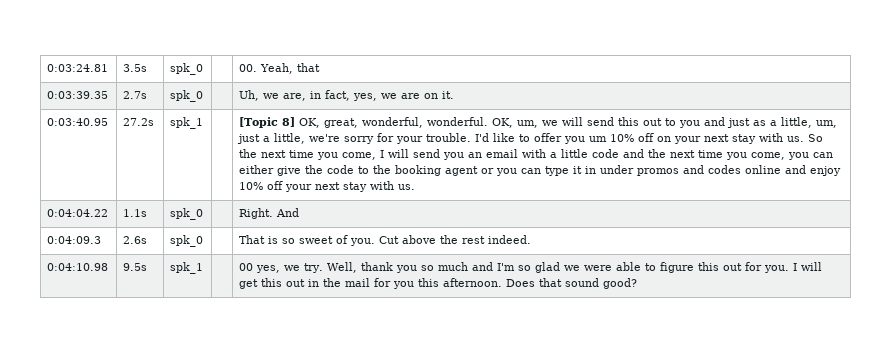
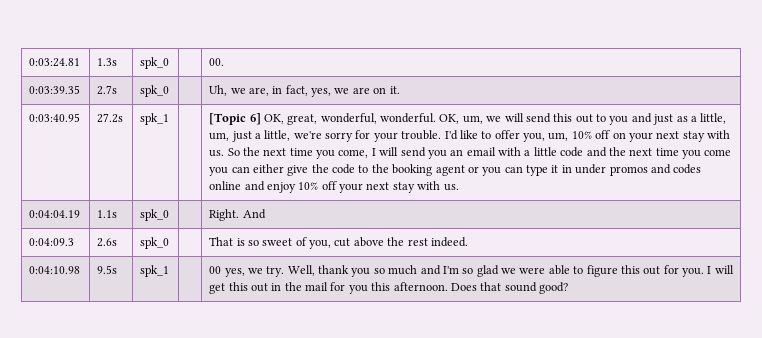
- 0:03:24.81 | 3.5s | spk_0 | | 00. Yeah, that
+ 0:03:24.81 | 1.3s | spk_0 | | 00.
- [Topic 8] OK, great, wonderful, wonderful.
+ [Topic 6] OK, great, wonderful, wonderful.
- I'd like to offer you um 10% off on your next stay with us.
+ I'd like to offer you, um, 10% off on your next stay with us.
- So the next time you come, I will send you an email with a little code and the next time you come, you can either give the code to the booking agent or you can type it in under promos and codes online and enjoy 10% off your next stay with us.
+ So the next time you come, I will send you an email with a little code and the next time you come you can either give the code to the booking agent or you can type it in under promos and codes online and enjoy 10% off your next stay with us.
- 0:04:04.22 | 1.1s | spk_0 | | Right. And
+ 0:04:04.19 | 1.1s | spk_0 | | Right. And
- 0:04:09.3 | 2.6s | spk_0 | | That is so sweet of you. Cut above the rest indeed.
+ 0:04:09.3 | 2.6s | spk_0 | | That is so sweet of you, cut above the rest indeed.

